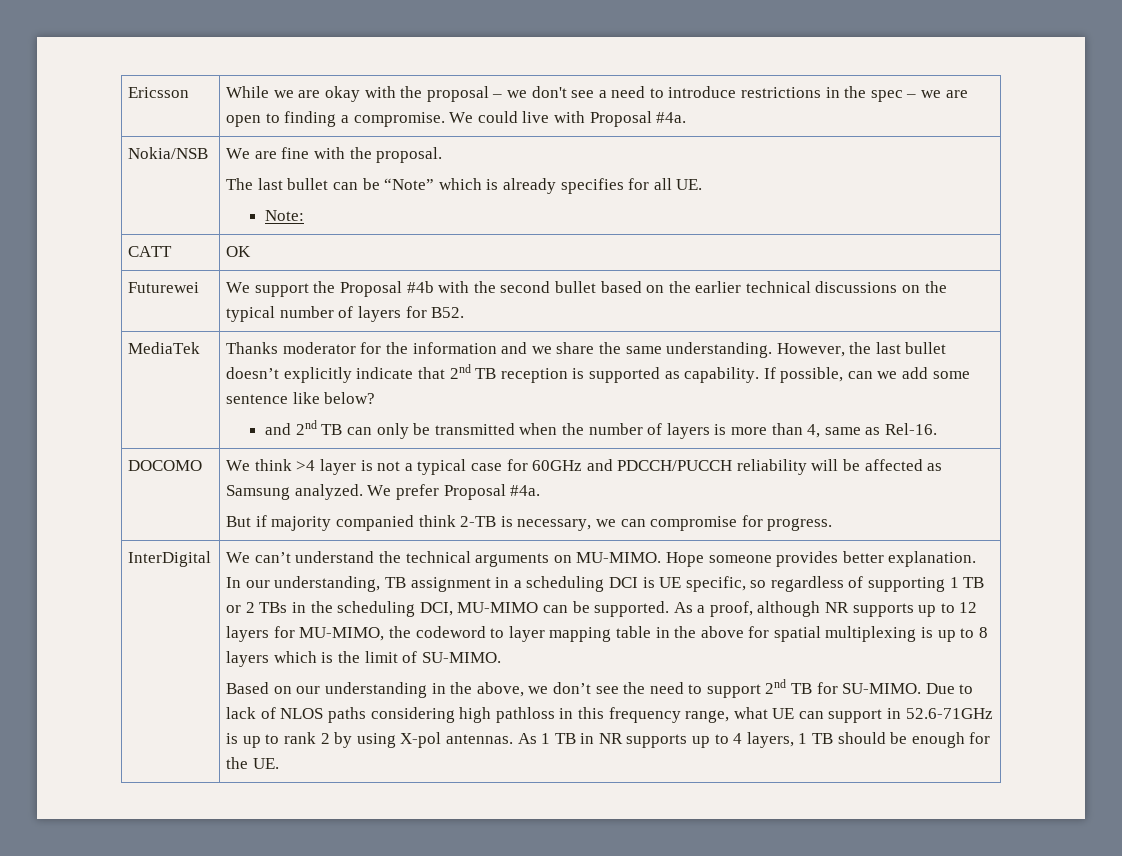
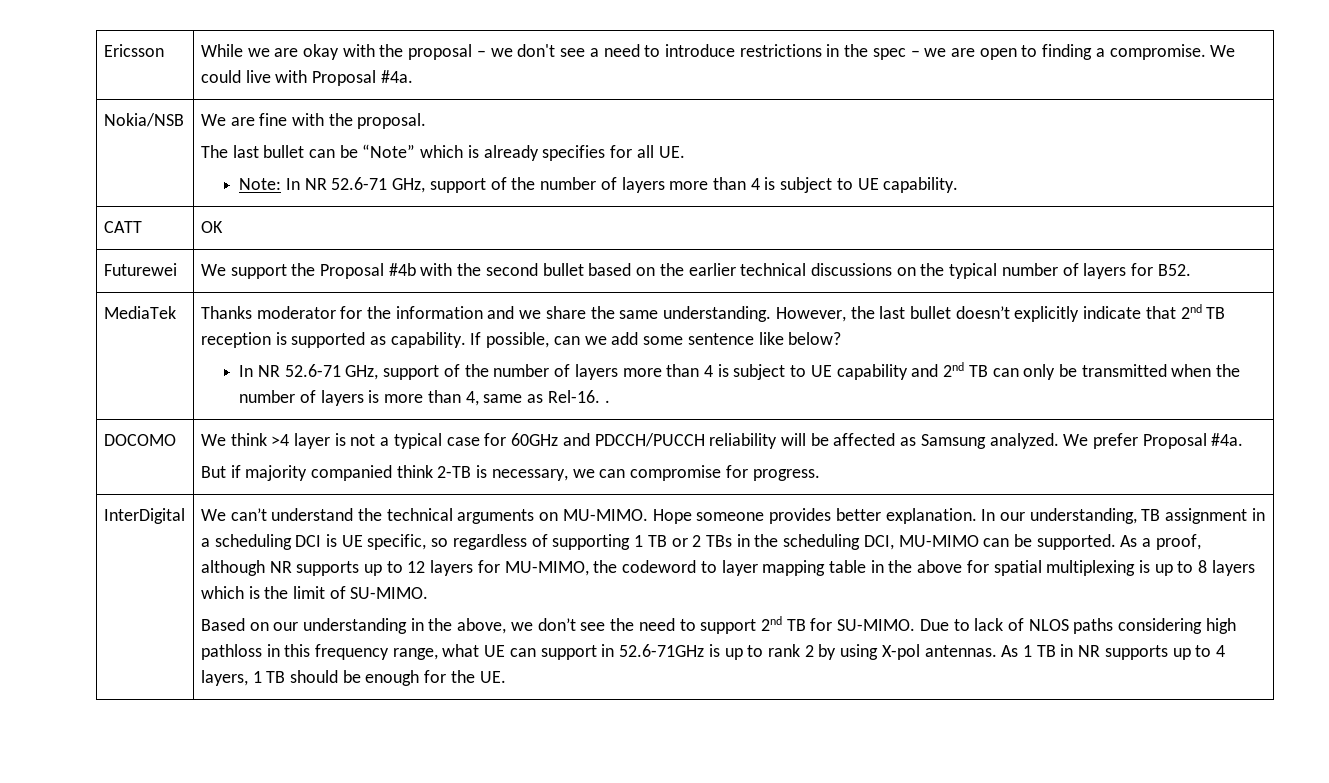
  Nokia/NSB | We are fine with the proposal.
  The last bullet can be “Note” which is already specifies for all UE.
- Note:
+ Note: In NR 52.6-71 GHz, support of the number of layers more than 4 is subject to UE capability.
- and 2nd TB can only be transmitted when the number of layers is more than 4, same as Rel-16.
+ In NR 52.6-71 GHz, support of the number of layers more than 4 is subject to UE capability and 2nd TB can only be transmitted when the number of layers is more than 4, same as Rel-16. .

